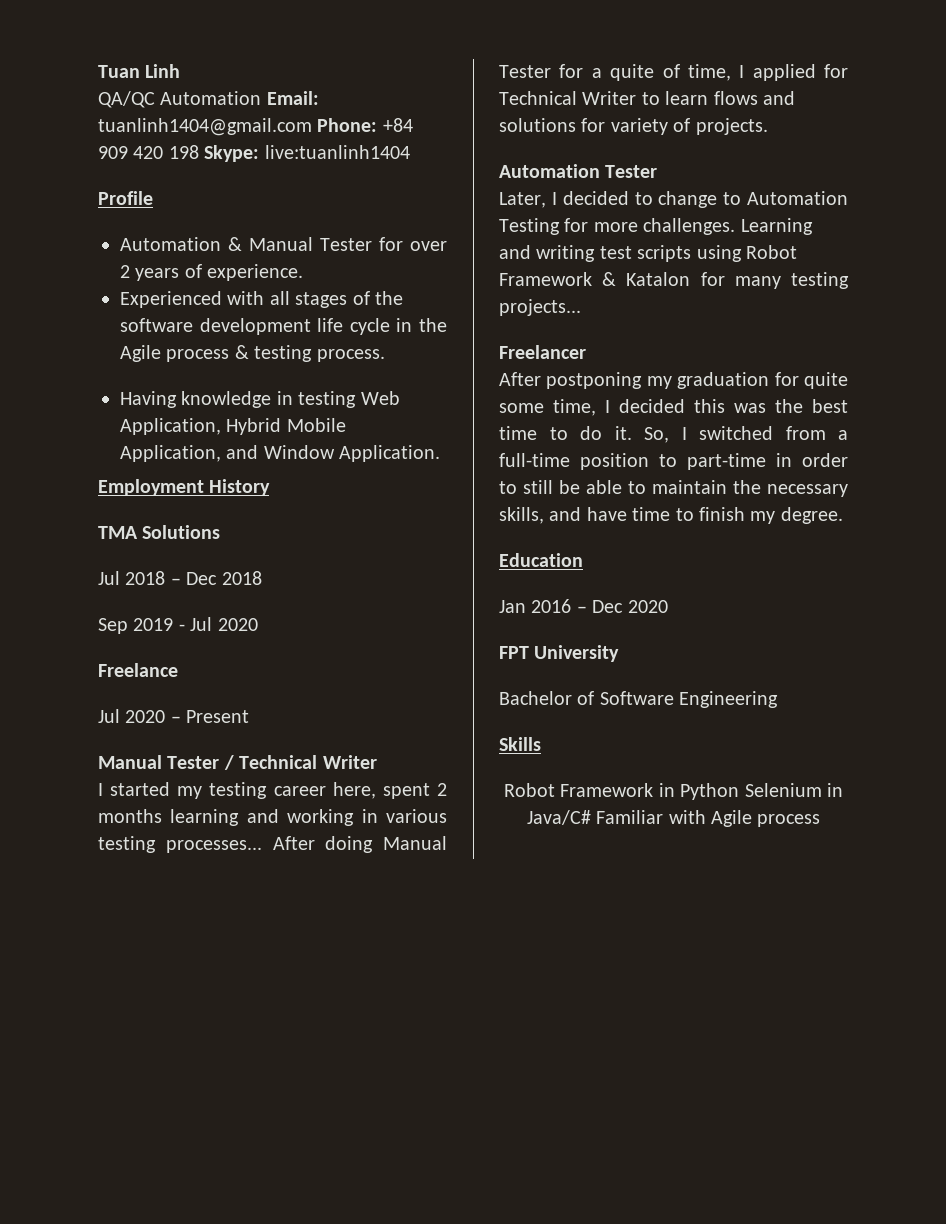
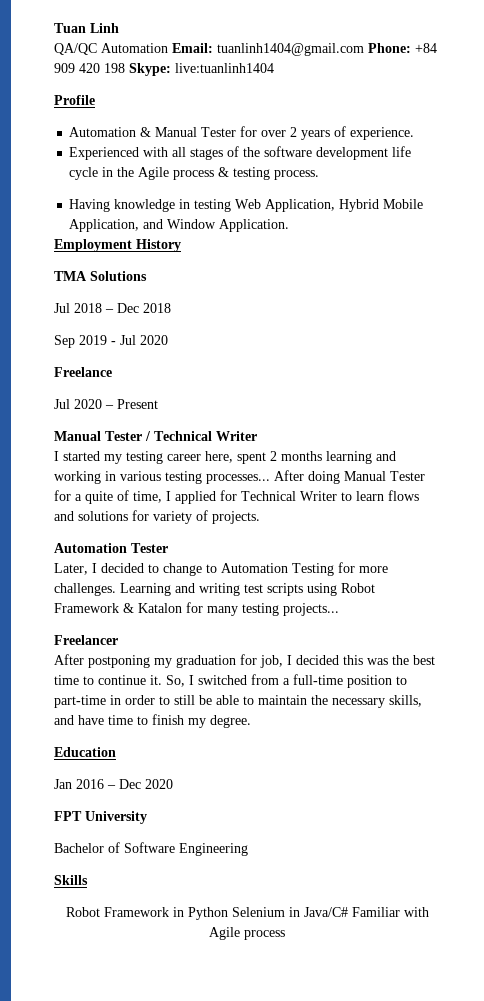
- After postponing my graduation for quite some time, I decided this was the best time to do it.
+ After postponing my graduation for job, I decided this was the best time to continue it.

